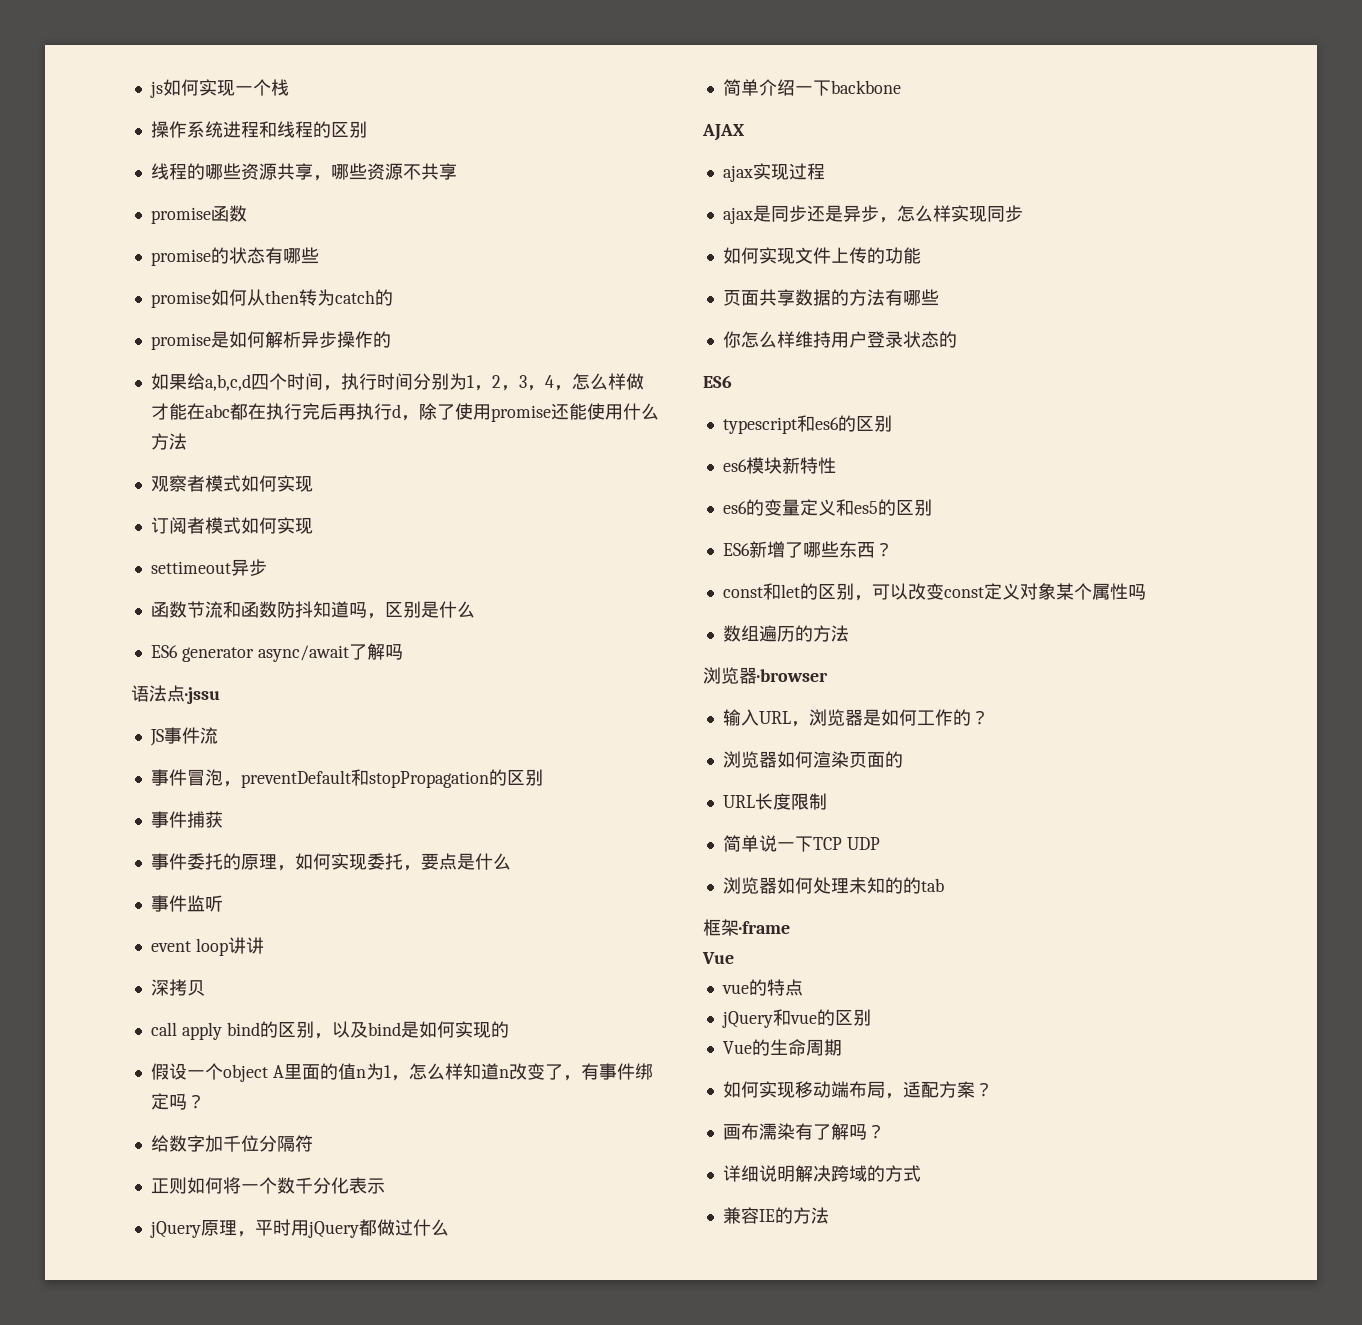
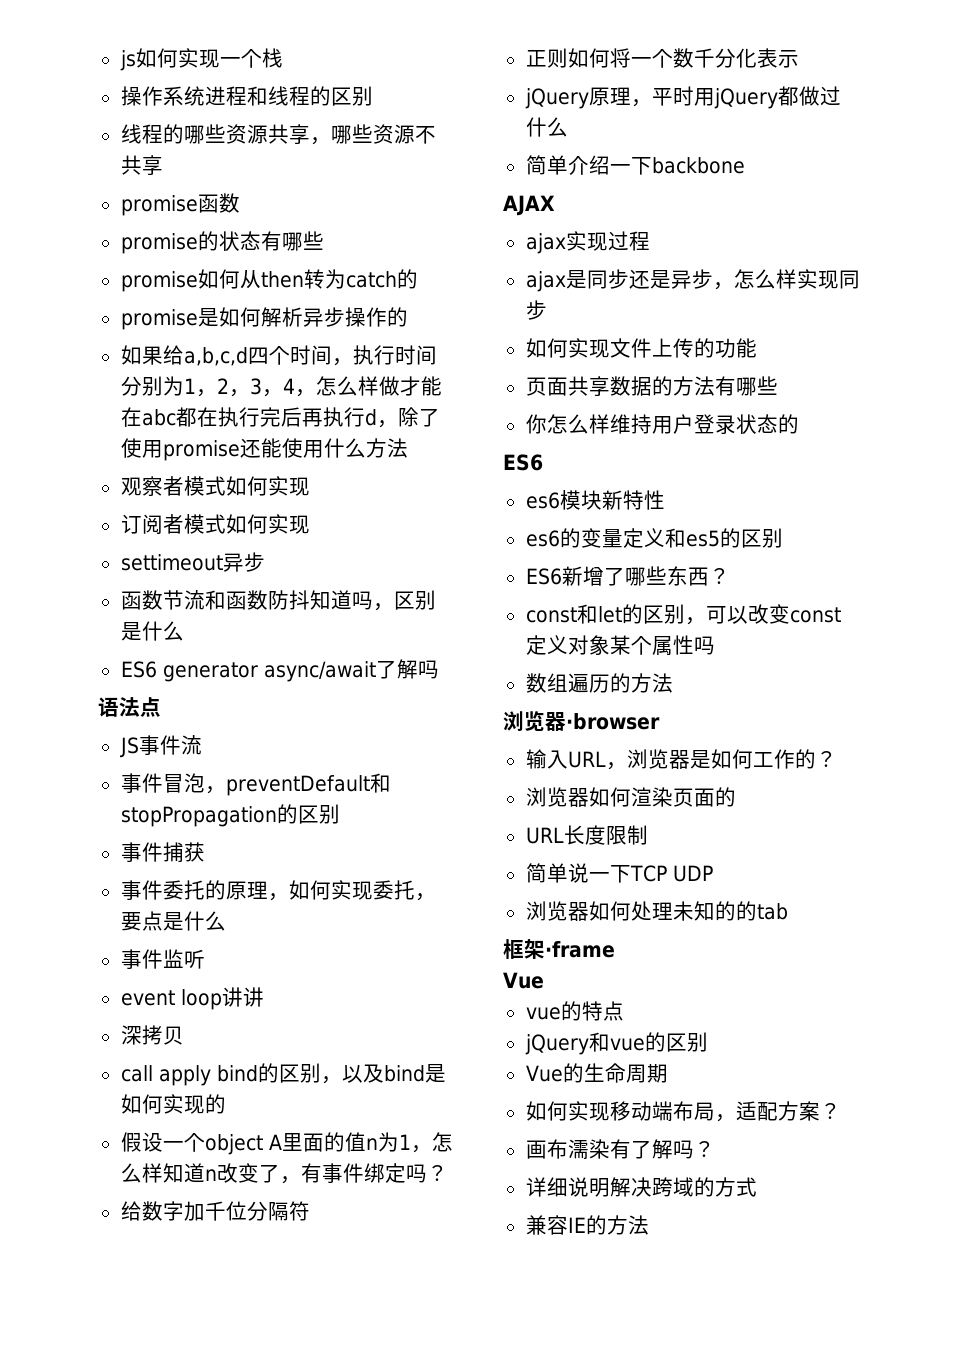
- 语法点·jssu
+ 语法点
- typescript和es6的区别

